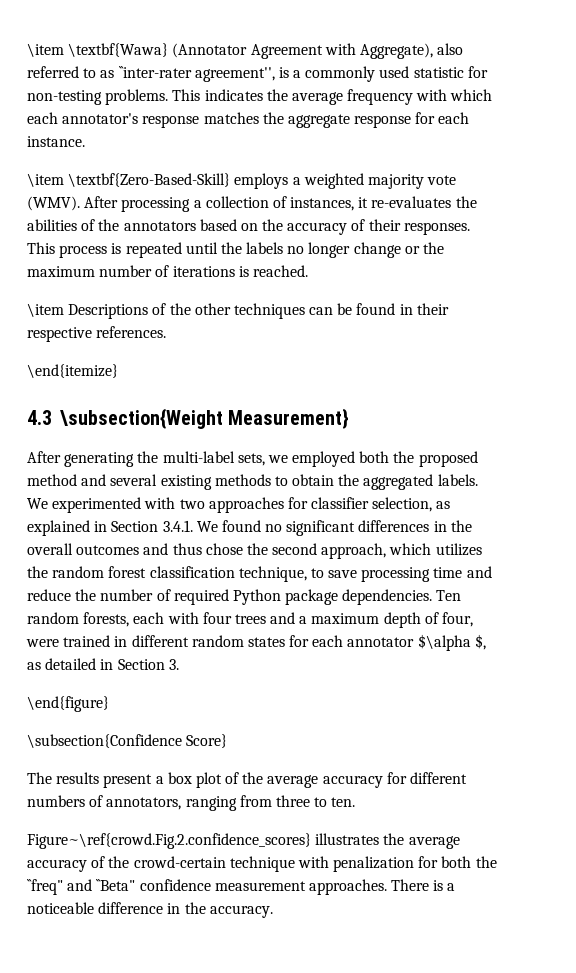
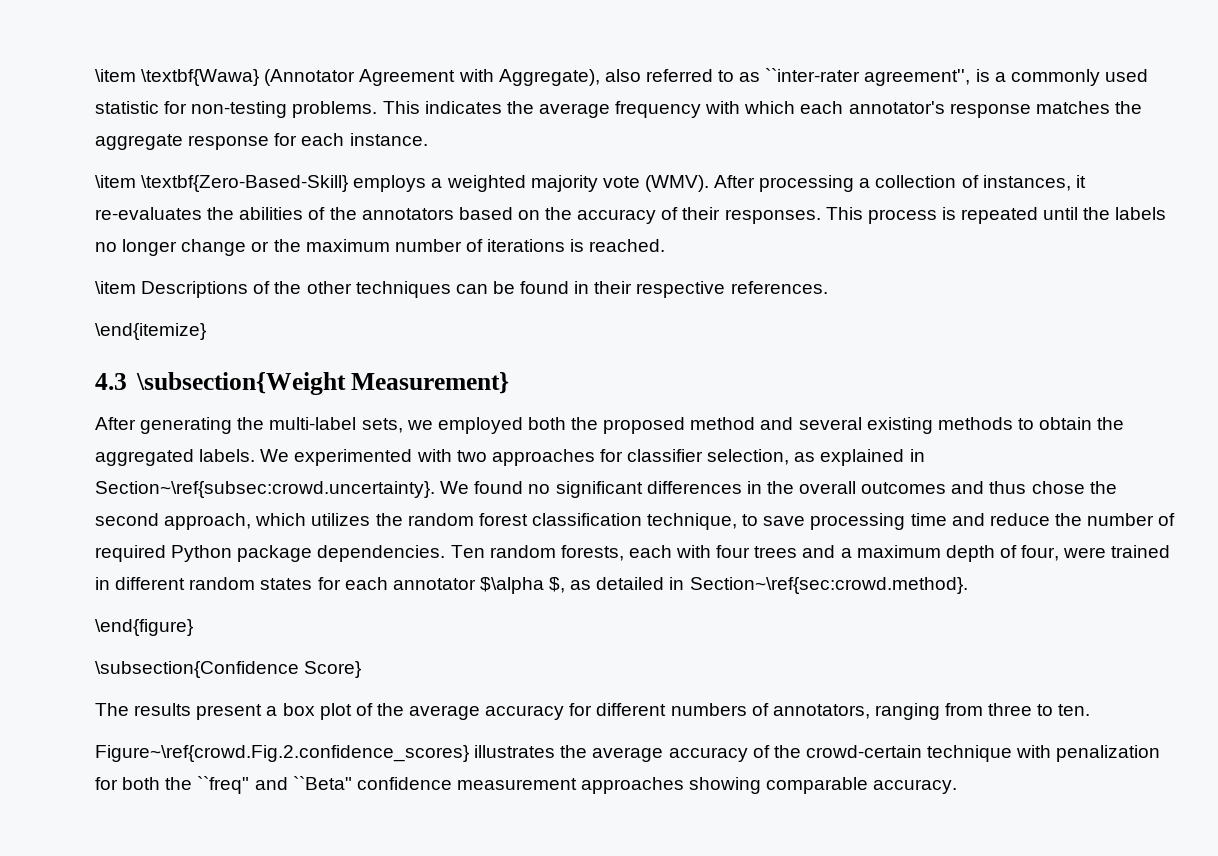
- We experimented with two approaches for classifier selection, as explained in Section 3.4.1. We found no significant differences in the overall outcomes and thus chose the second approach, which utilizes the random forest classification technique, to save processing time and reduce the number of required Python package dependencies.
+ We experimented with two approaches for classifier selection, as explained in Section~\ref{subsec:crowd.uncertainty}. We found no significant differences in the overall outcomes and thus chose the second approach, which utilizes the random forest classification technique, to save processing time and reduce the number of required Python package dependencies.
- Ten random forests, each with four trees and a maximum depth of four, were trained in different random states for each annotator $\alpha $, as detailed in Section 3.
+ Ten random forests, each with four trees and a maximum depth of four, were trained in different random states for each annotator $\alpha $, as detailed in Section~\ref{sec:crowd.method}.
- Figure~\ref{crowd.Fig.2.confidence_scores} illustrates the average accuracy of the crowd-certain technique with penalization for both the ``freq" and ``Beta" confidence measurement approaches. There is a noticeable difference in the accuracy.
+ Figure~\ref{crowd.Fig.2.confidence_scores} illustrates the average accuracy of the crowd-certain technique with penalization for both the ``freq" and ``Beta" confidence measurement approaches showing comparable accuracy.

